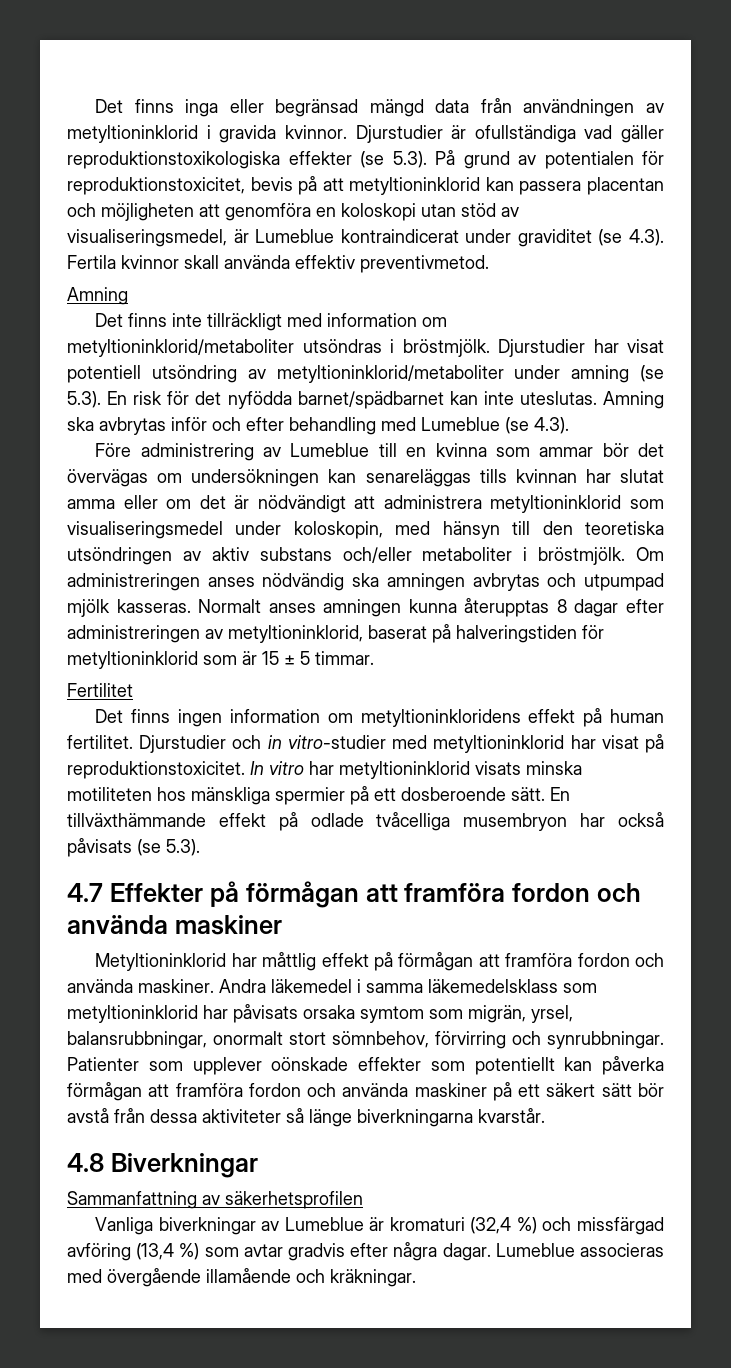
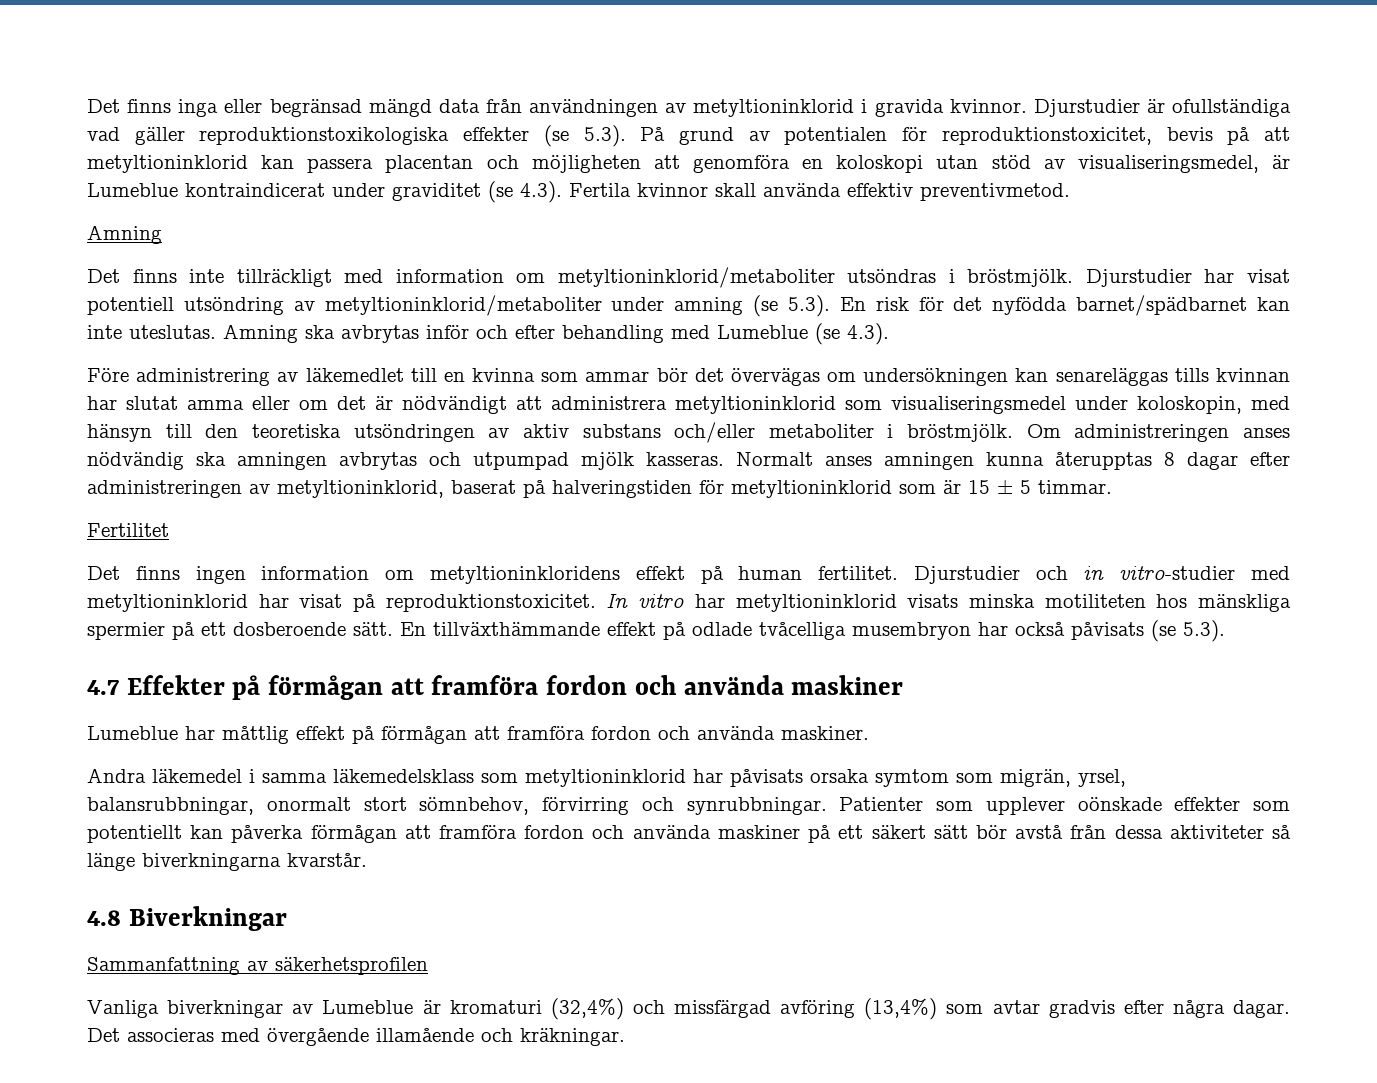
- Före administrering av Lumeblue till en kvinna som ammar bör det övervägas om undersökningen kan senareläggas tills kvinnan har slutat amma eller om det är nödvändigt att administrera metyltioninklorid som visualiseringsmedel under koloskopin, med hänsyn till den teoretiska utsöndringen av aktiv substans och/eller metaboliter i bröstmjölk.
+ Före administrering av läkemedlet till en kvinna som ammar bör det övervägas om undersökningen kan senareläggas tills kvinnan har slutat amma eller om det är nödvändigt att administrera metyltioninklorid som visualiseringsmedel under koloskopin, med hänsyn till den teoretiska utsöndringen av aktiv substans och/eller metaboliter i bröstmjölk.
- Metyltioninklorid har måttlig effekt på förmågan att framföra fordon och använda maskiner. Andra läkemedel i samma läkemedelsklass som metyltioninklorid har påvisats orsaka symtom som migrän, yrsel, balansrubbningar, onormalt stort sömnbehov, förvirring och synrubbningar.
+ Lumeblue har måttlig effekt på förmågan att framföra fordon och använda maskiner.
+ Andra läkemedel i samma läkemedelsklass som metyltioninklorid har påvisats orsaka symtom som migrän, yrsel, balansrubbningar, onormalt stort sömnbehov, förvirring och synrubbningar.
- Vanliga biverkningar av Lumeblue är kromaturi (32,4 %) och missfärgad avföring (13,4 %) som avtar gradvis efter några dagar.
+ Vanliga biverkningar av Lumeblue är kromaturi (32,4%) och missfärgad avföring (13,4%) som avtar gradvis efter några dagar.
- Lumeblue associeras med övergående illamående och kräkningar.
+ Det associeras med övergående illamående och kräkningar.

